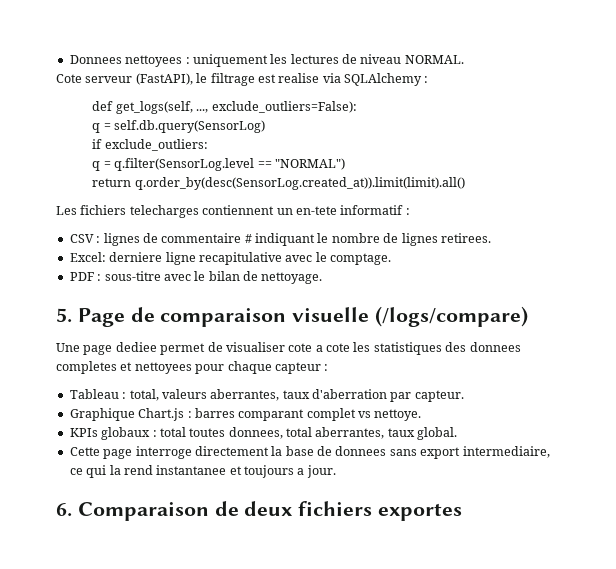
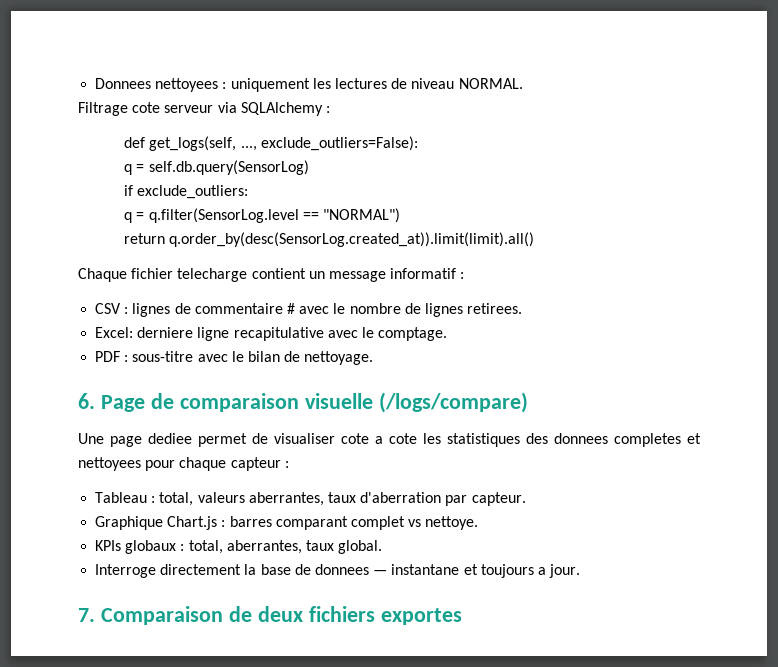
- Cote serveur (FastAPI), le filtrage est realise via SQLAlchemy :
+ Filtrage cote serveur via SQLAlchemy :
- Les fichiers telecharges contiennent un en-tete informatif :
+ Chaque fichier telecharge contient un message informatif :
- CSV : lignes de commentaire # indiquant le nombre de lignes retirees.
+ CSV : lignes de commentaire # avec le nombre de lignes retirees.
- 5. Page de comparaison visuelle (/logs/compare)
+ 6. Page de comparaison visuelle (/logs/compare)
- KPIs globaux : total toutes donnees, total aberrantes, taux global.
+ KPIs globaux : total, aberrantes, taux global.
- Cette page interroge directement la base de donnees sans export intermediaire, ce qui la rend instantanee et toujours a jour.
+ Interroge directement la base de donnees — instantane et toujours a jour.
- 6. Comparaison de deux fichiers exportes
+ 7. Comparaison de deux fichiers exportes

